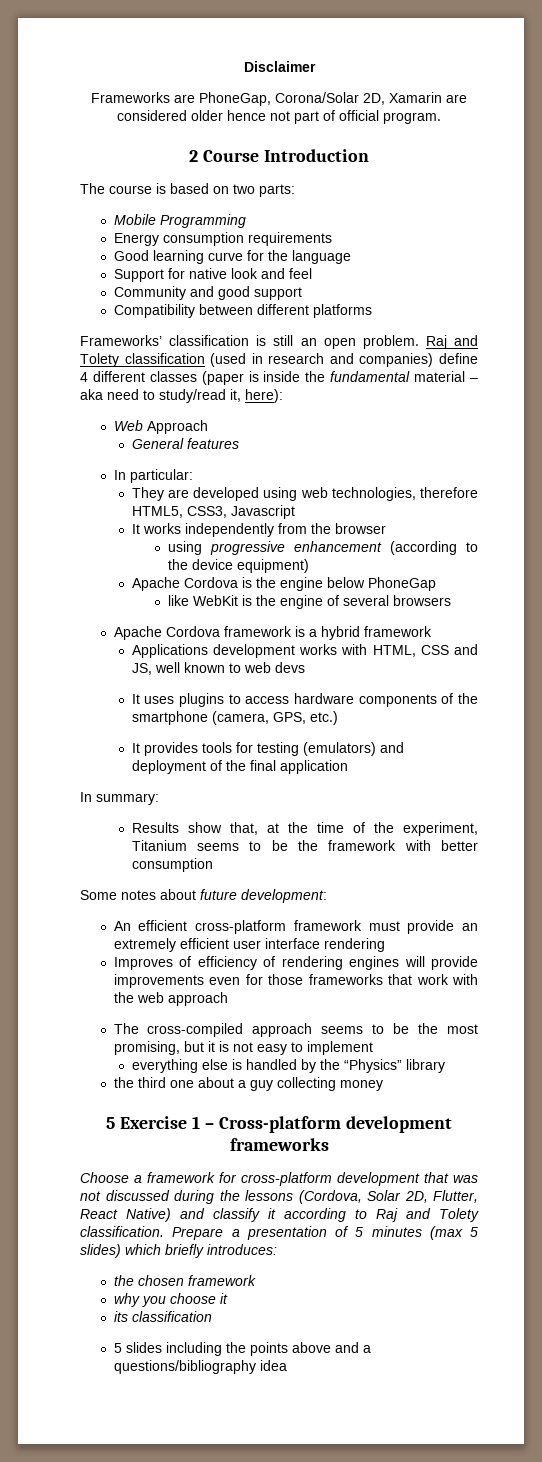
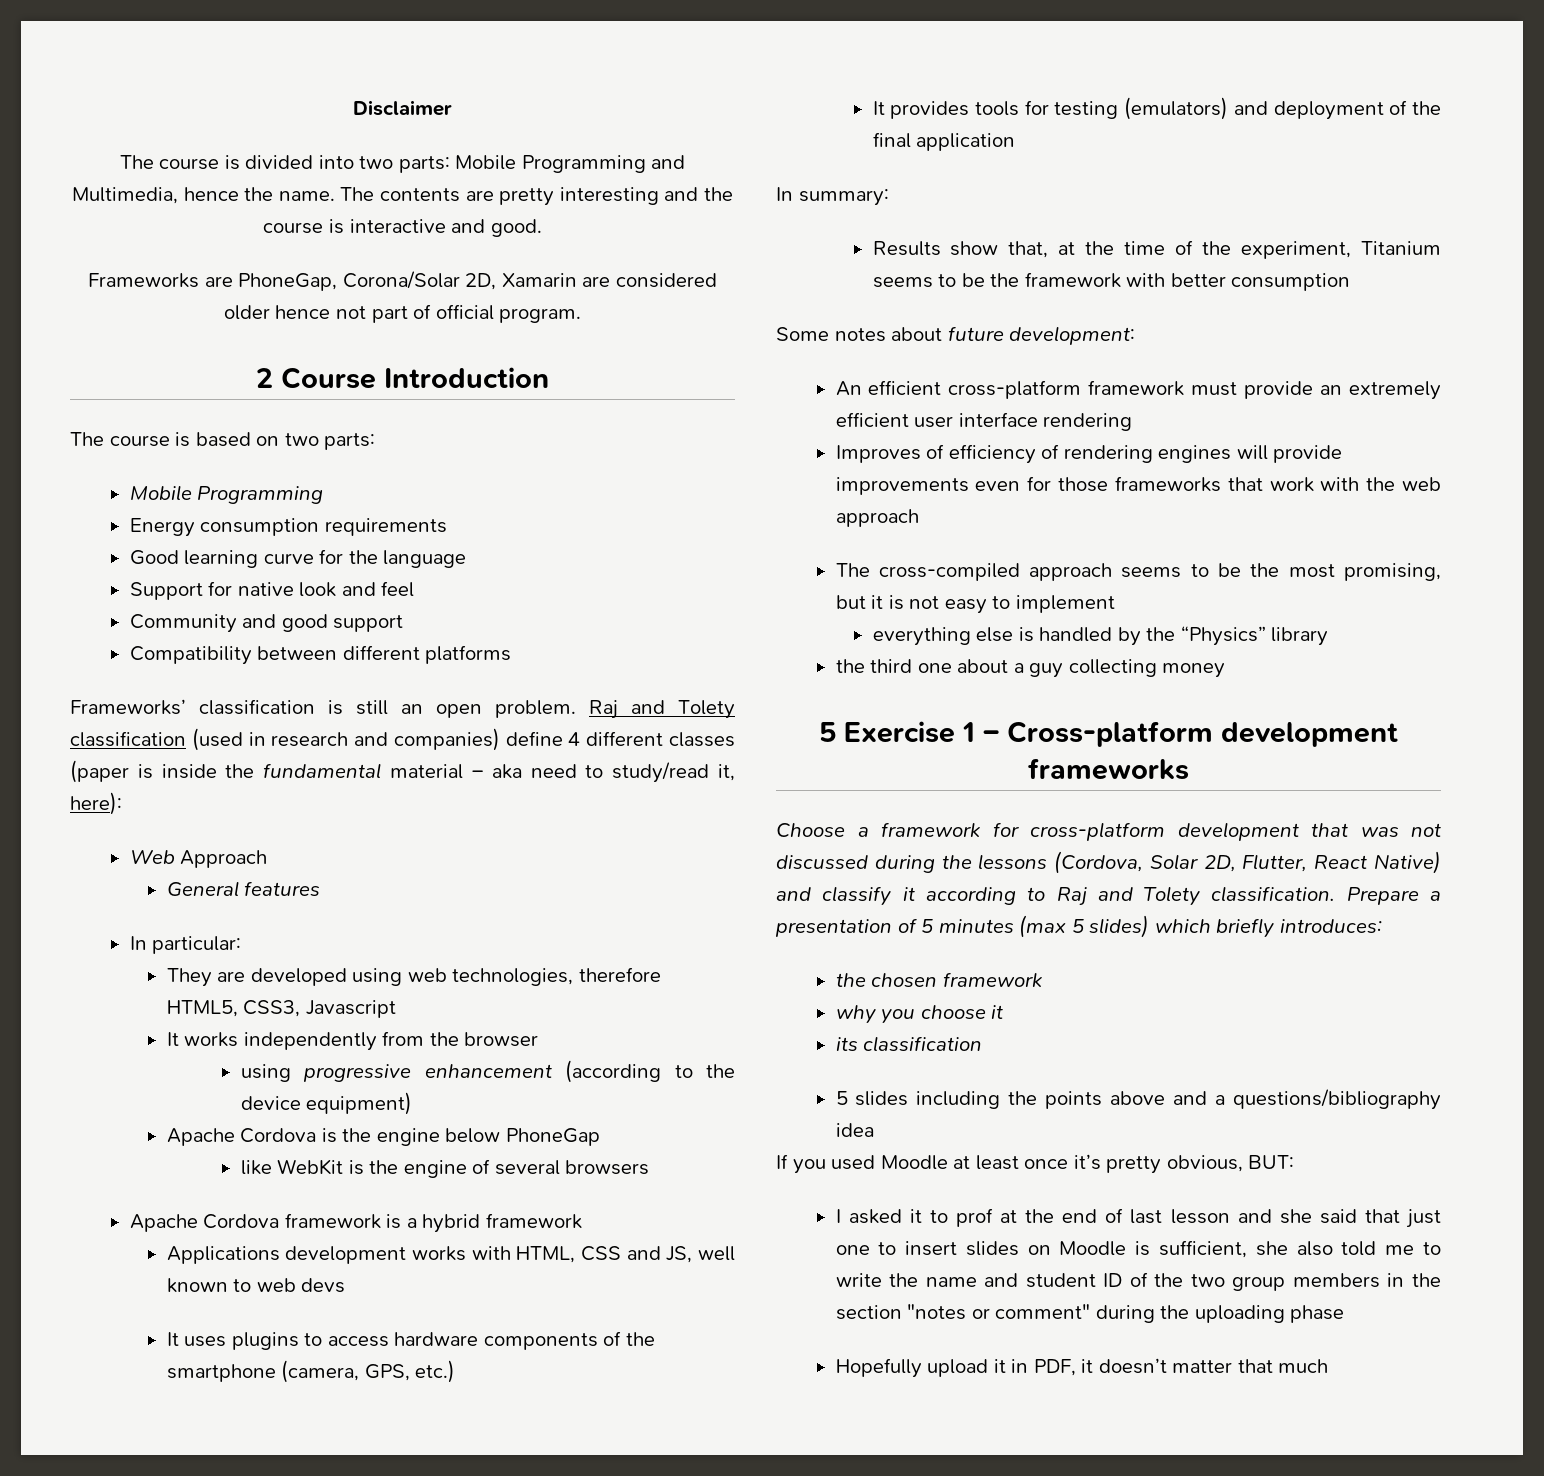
+ The course is divided into two parts: Mobile Programming and Multimedia, hence the name. The contents are pretty interesting and the course is interactive and good.
+ If you used Moodle at least once it’s pretty obvious, BUT:
+ I asked it to prof at the end of last lesson and she said that just one to insert slides on Moodle is sufficient, she also told me to write the name and student ID of the two group members in the section "notes or comment" during the uploading phase
+ Hopefully upload it in PDF, it doesn’t matter that much

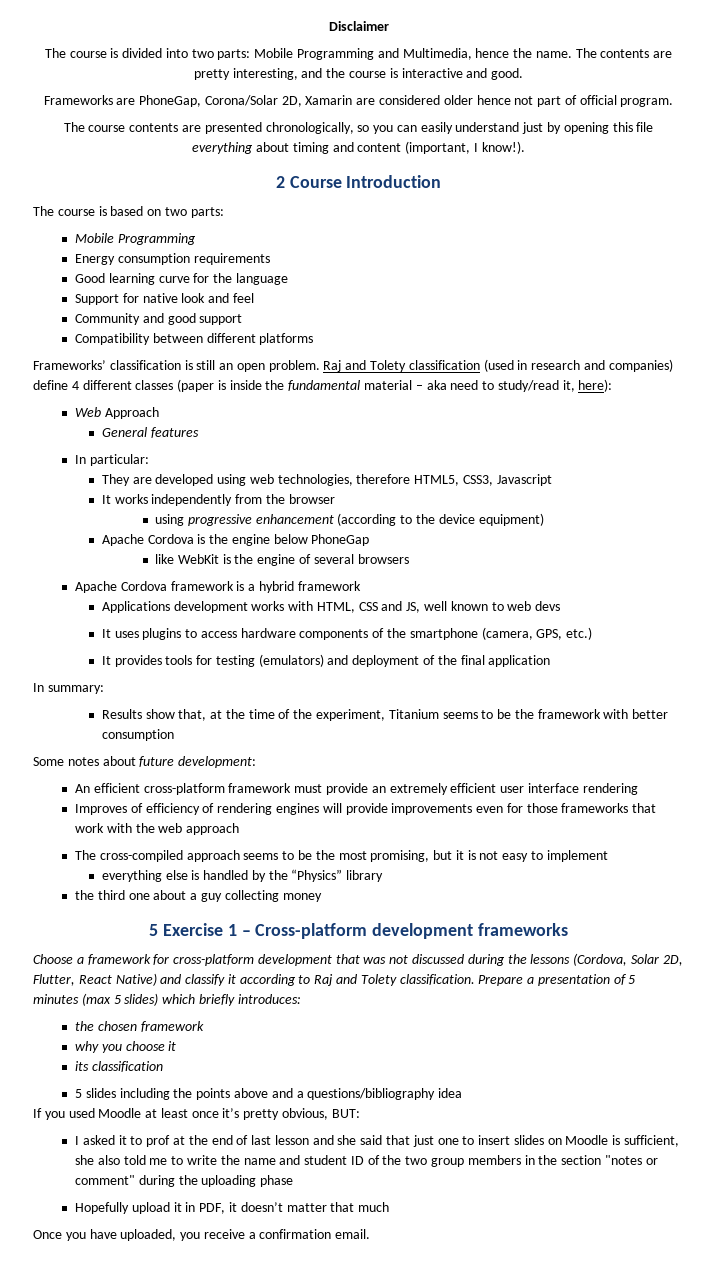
- The contents are pretty interesting and the course is interactive and good.
+ The contents are pretty interesting, and the course is interactive and good.
+ The course contents are presented chronologically, so you can easily understand just by opening this file everything about timing and content (important, I know!).
+ Once you have uploaded, you receive a confirmation email.

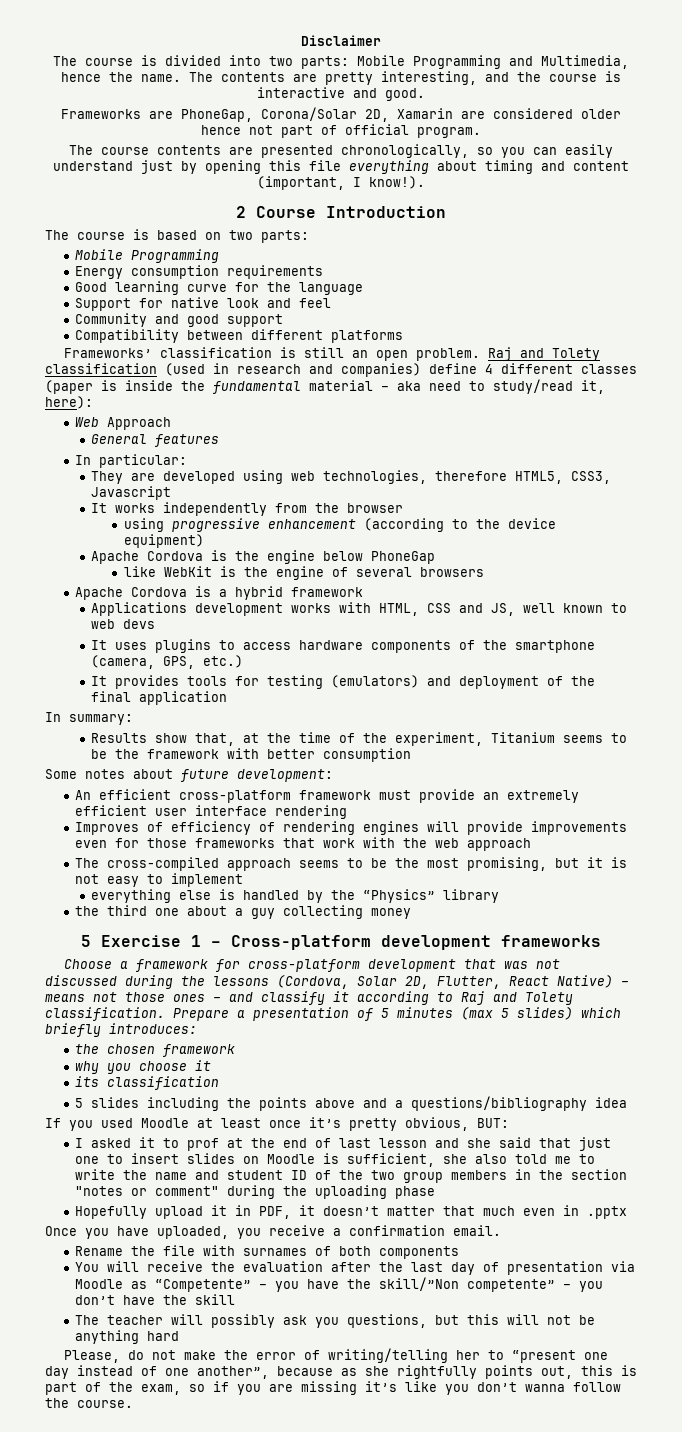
- Apache Cordova framework is a hybrid framework
+ Apache Cordova is a hybrid framework
- Choose a framework for cross-platform development that was not discussed during the lessons (Cordova, Solar 2D, Flutter, React Native) and classify it according to Raj and Tolety classification.
+ Choose a framework for cross-platform development that was not discussed during the lessons (Cordova, Solar 2D, Flutter, React Native) – means not those ones – and classify it according to Raj and Tolety classification.
- Hopefully upload it in PDF, it doesn’t matter that much
+ Hopefully upload it in PDF, it doesn’t matter that much even in .pptx
+ Rename the file with surnames of both components
+ You will receive the evaluation after the last day of presentation via Moodle as “Competente” – you have the skill/”Non competente” – you don’t have the skill
+ The teacher will possibly ask you questions, but this will not be anything hard
+ Please, do not make the error of writing/telling her to “present one day instead of one another”, because as she rightfully points out, this is part of the exam, so if you are missing it’s like you don’t wanna follow the course.

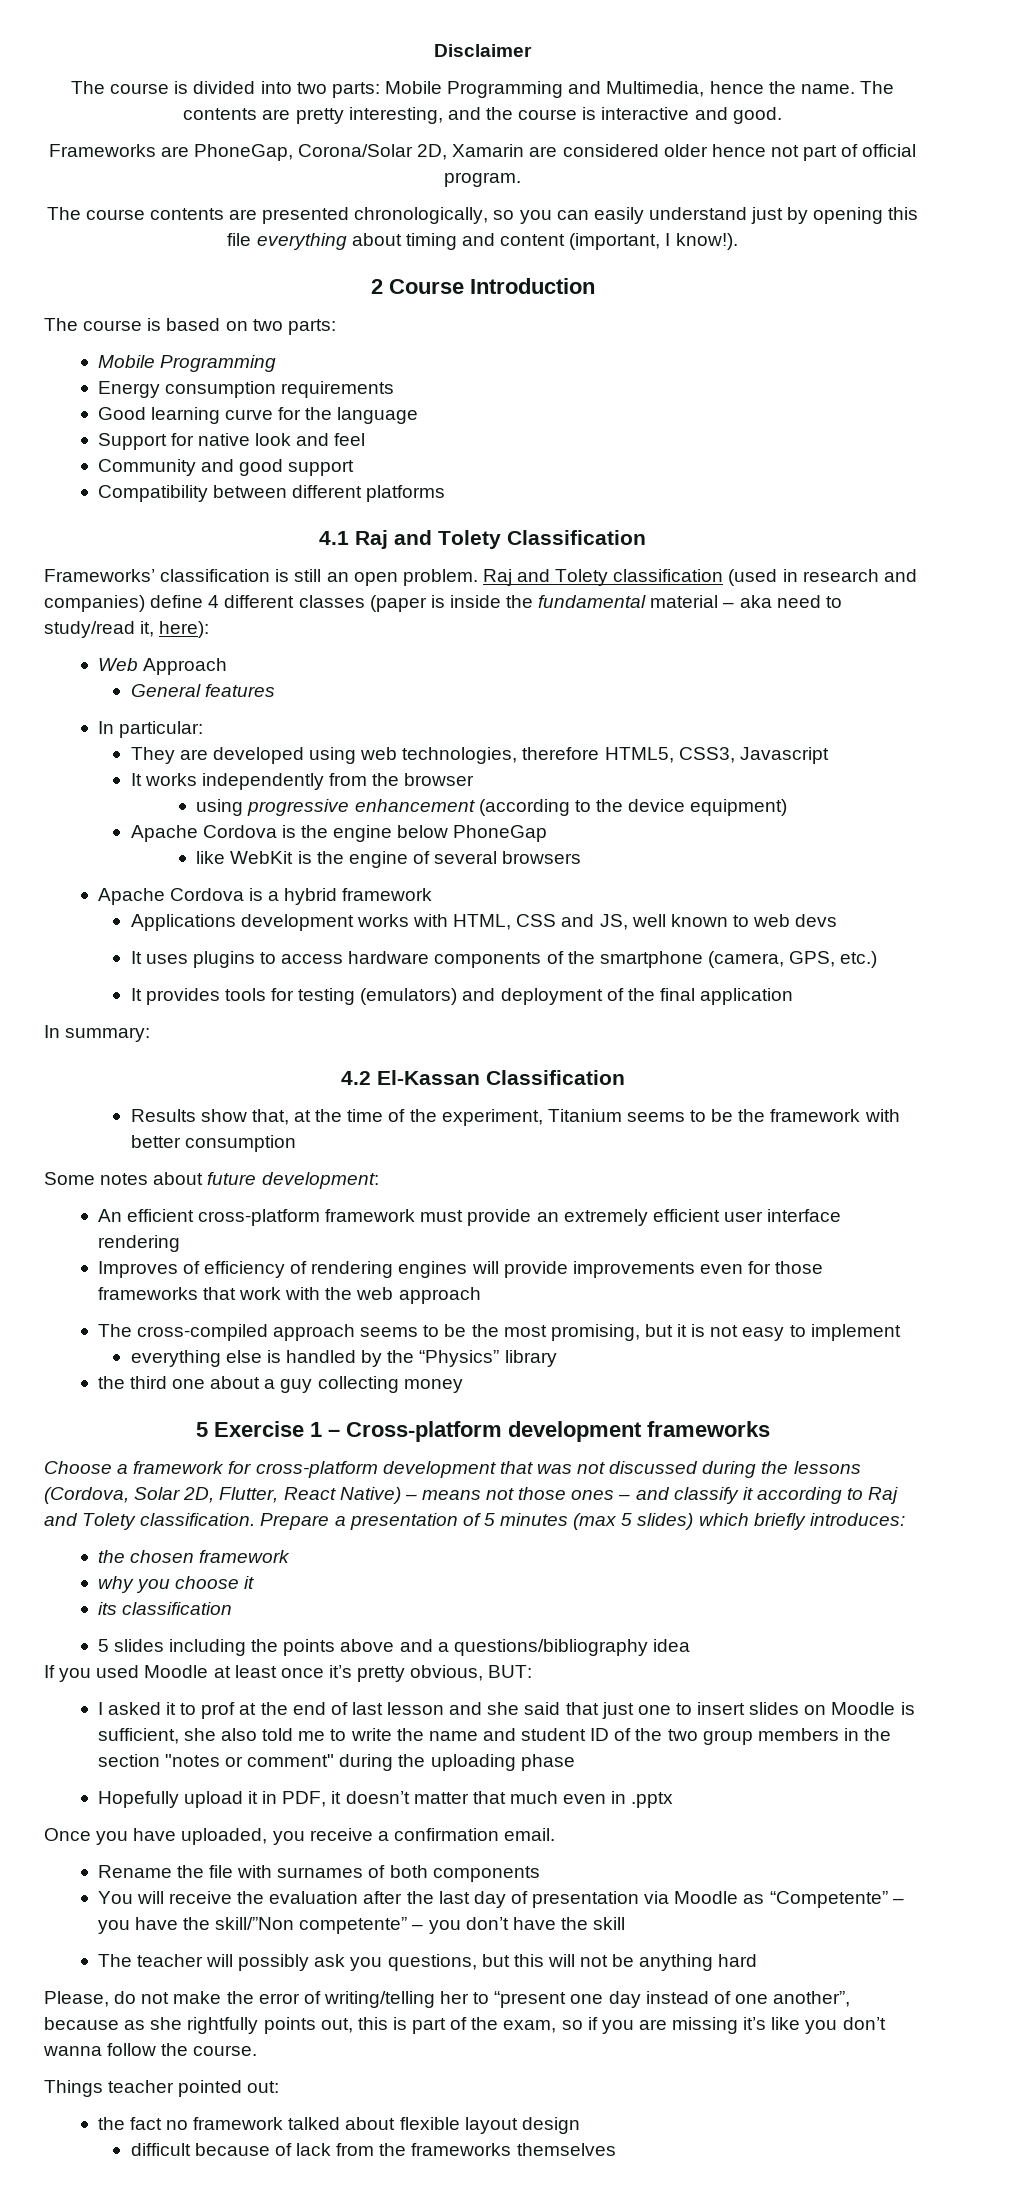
+ 4.1 Raj and Tolety Classification
+ 4.2 El-Kassan Classification
+ Things teacher pointed out:
+ the fact no framework talked about flexible layout design
+ difficult because of lack from the frameworks themselves

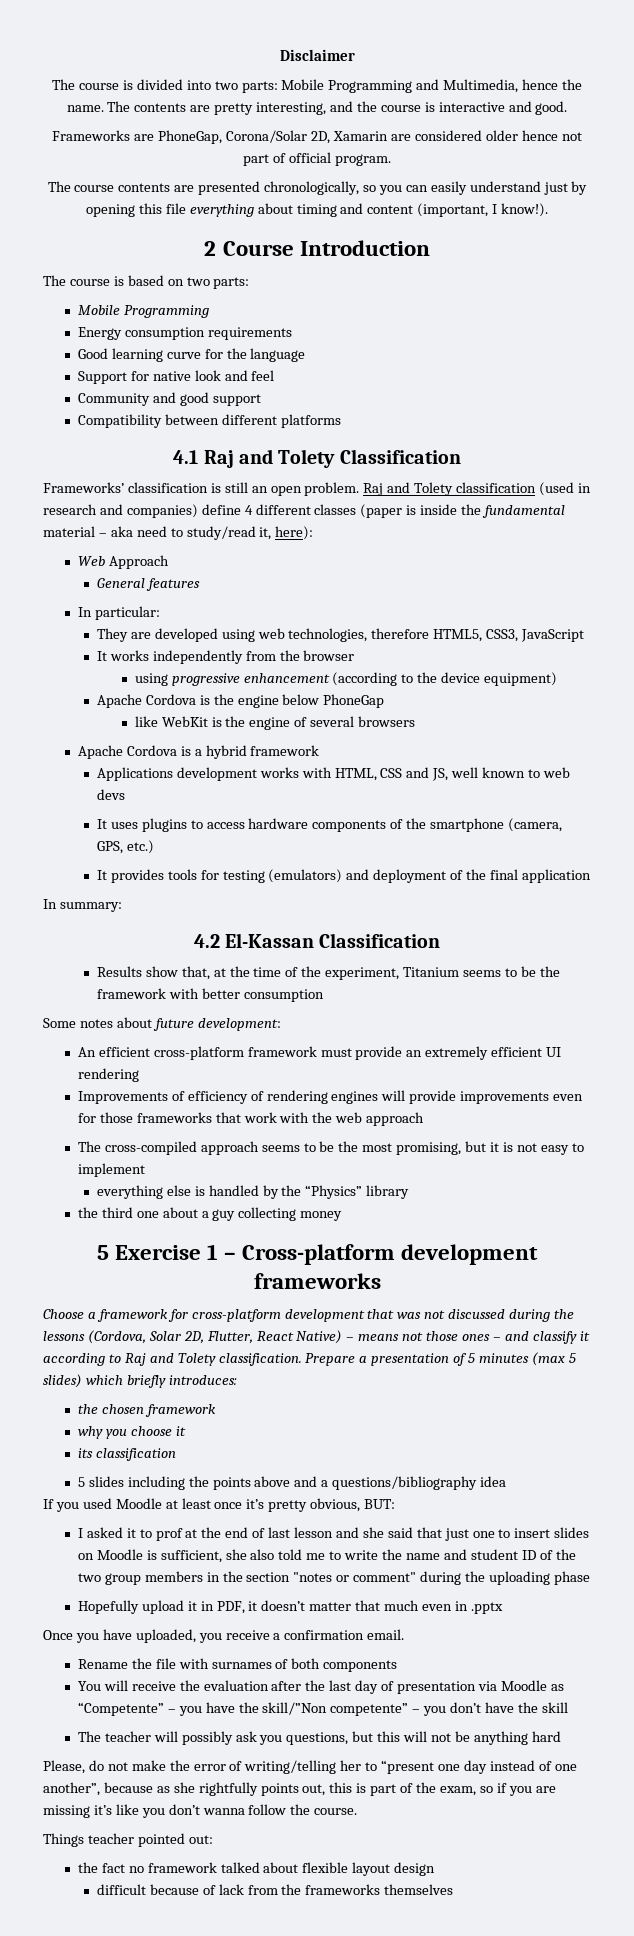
- They are developed using web technologies, therefore HTML5, CSS3, Javascript
+ They are developed using web technologies, therefore HTML5, CSS3, JavaScript
- An efficient cross-platform framework must provide an extremely efficient user interface rendering
+ An efficient cross-platform framework must provide an extremely efficient UI rendering
- Improves of efficiency of rendering engines will provide improvements even for those frameworks that work with the web approach
+ Improvements of efficiency of rendering engines will provide improvements even for those frameworks that work with the web approach

